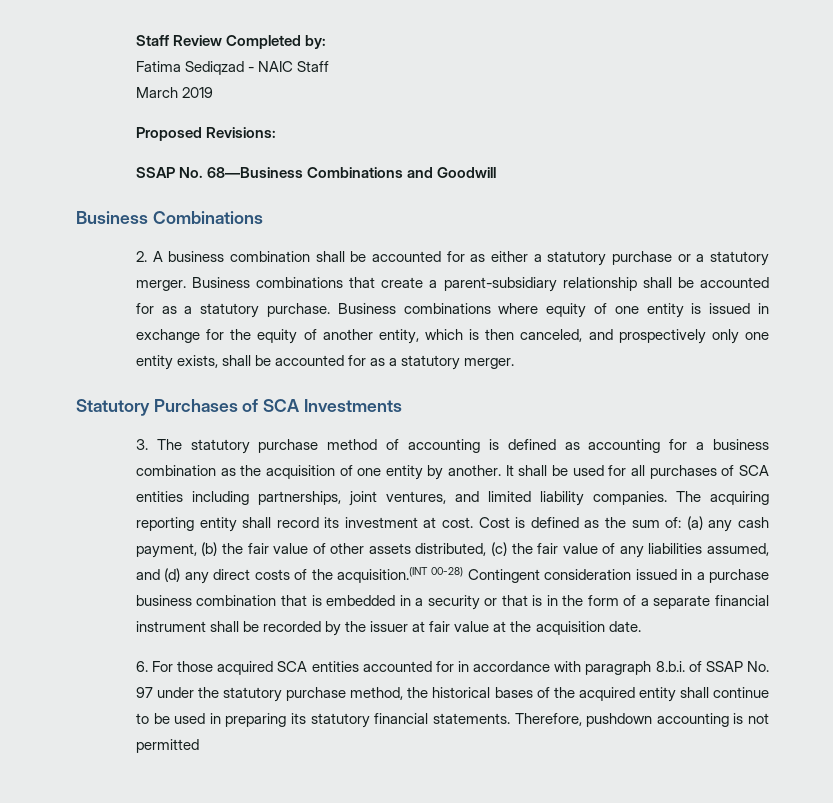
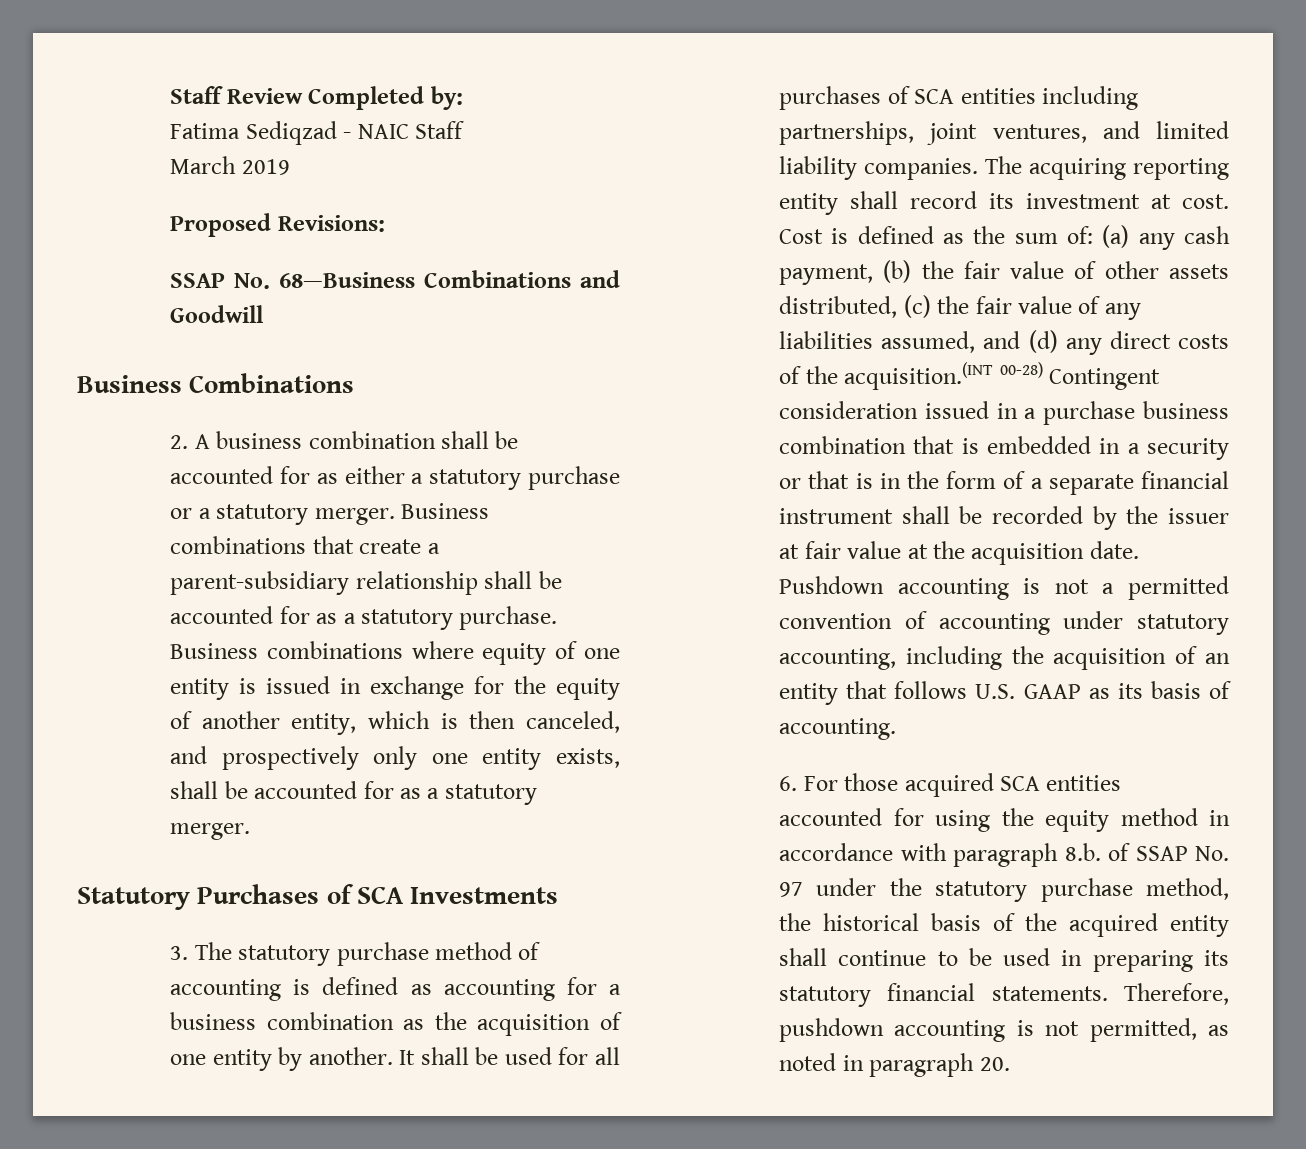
+ Pushdown accounting is not a permitted convention of accounting under statutory accounting, including the acquisition of an entity that follows U.S. GAAP as its basis of accounting.
- 6. For those acquired SCA entities accounted for in accordance with paragraph 8.b.i. of SSAP No. 97 under the statutory purchase method, the historical bases of the acquired entity shall continue to be used in preparing its statutory financial statements.
+ 6. For those acquired SCA entities accounted for using the equity method in accordance with paragraph 8.b. of SSAP No. 97 under the statutory purchase method, the historical basis of the acquired entity shall continue to be used in preparing its statutory financial statements.
- Therefore, pushdown accounting is not permitted
+ Therefore, pushdown accounting is not permitted, as noted in paragraph 20.

